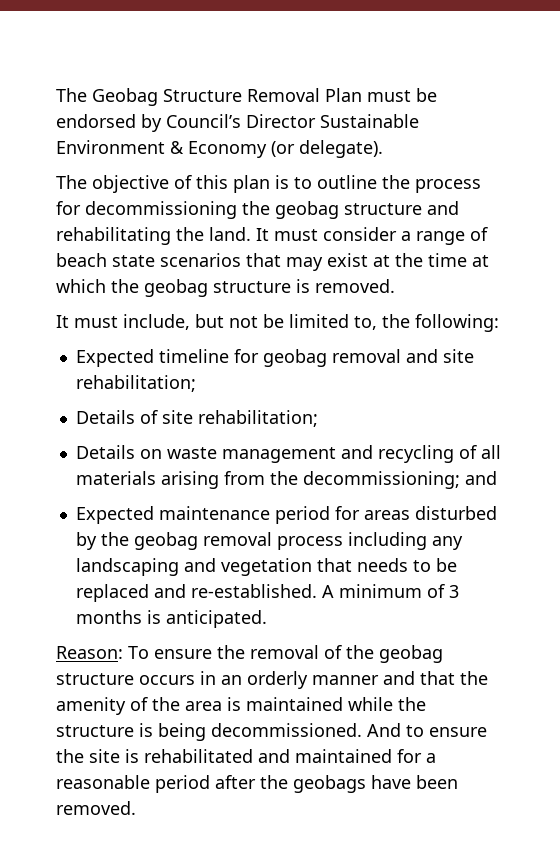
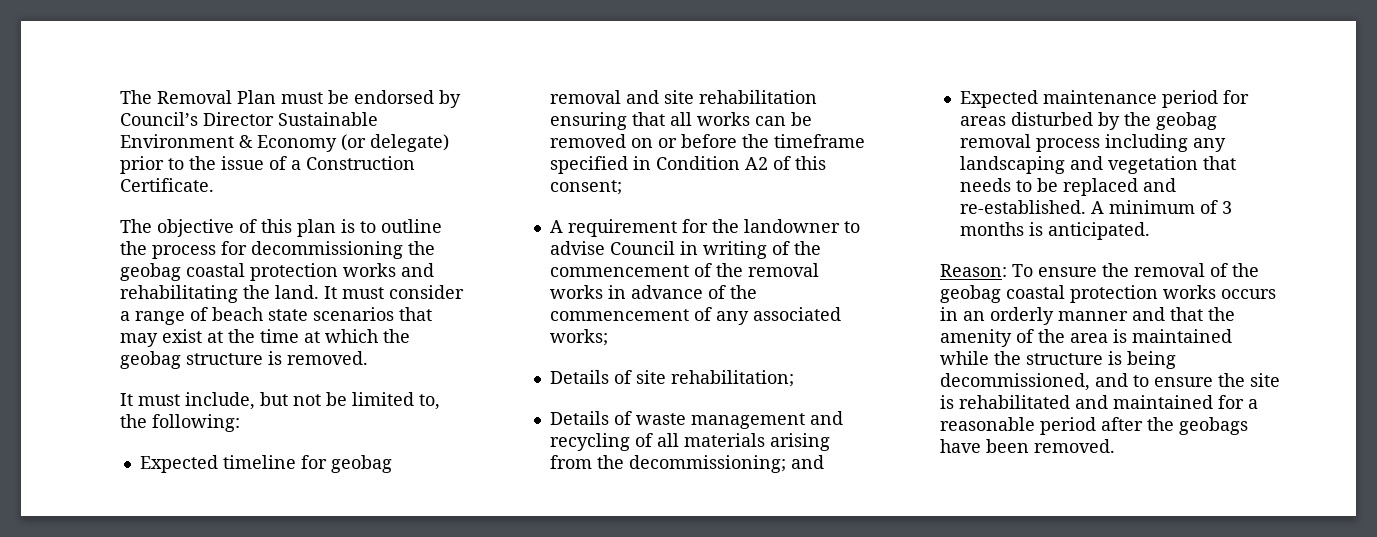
- The Geobag Structure Removal Plan must be endorsed by Council’s Director Sustainable Environment & Economy (or delegate).
+ The Removal Plan must be endorsed by Council’s Director Sustainable Environment & Economy (or delegate) prior to the issue of a Construction Certificate.
- The objective of this plan is to outline the process for decommissioning the geobag structure and rehabilitating the land.
+ The objective of this plan is to outline the process for decommissioning the geobag coastal protection works and rehabilitating the land.
- Expected timeline for geobag removal and site rehabilitation;
+ Expected timeline for geobag removal and site rehabilitation ensuring that all works can be removed on or before the timeframe specified in Condition A2 of this consent;
+ A requirement for the landowner to advise Council in writing of the commencement of the removal works in advance of the commencement of any associated works;
- Details on waste management and recycling of all materials arising from the decommissioning; and
+ Details of waste management and recycling of all materials arising from the decommissioning; and
- Reason: To ensure the removal of the geobag structure occurs in an orderly manner and that the amenity of the area is maintained while the structure is being decommissioned. And to ensure the site is rehabilitated and maintained for a reasonable period after the geobags have been removed.
+ Reason: To ensure the removal of the geobag coastal protection works occurs in an orderly manner and that the amenity of the area is maintained while the structure is being decommissioned, and to ensure the site is rehabilitated and maintained for a reasonable period after the geobags have been removed.

